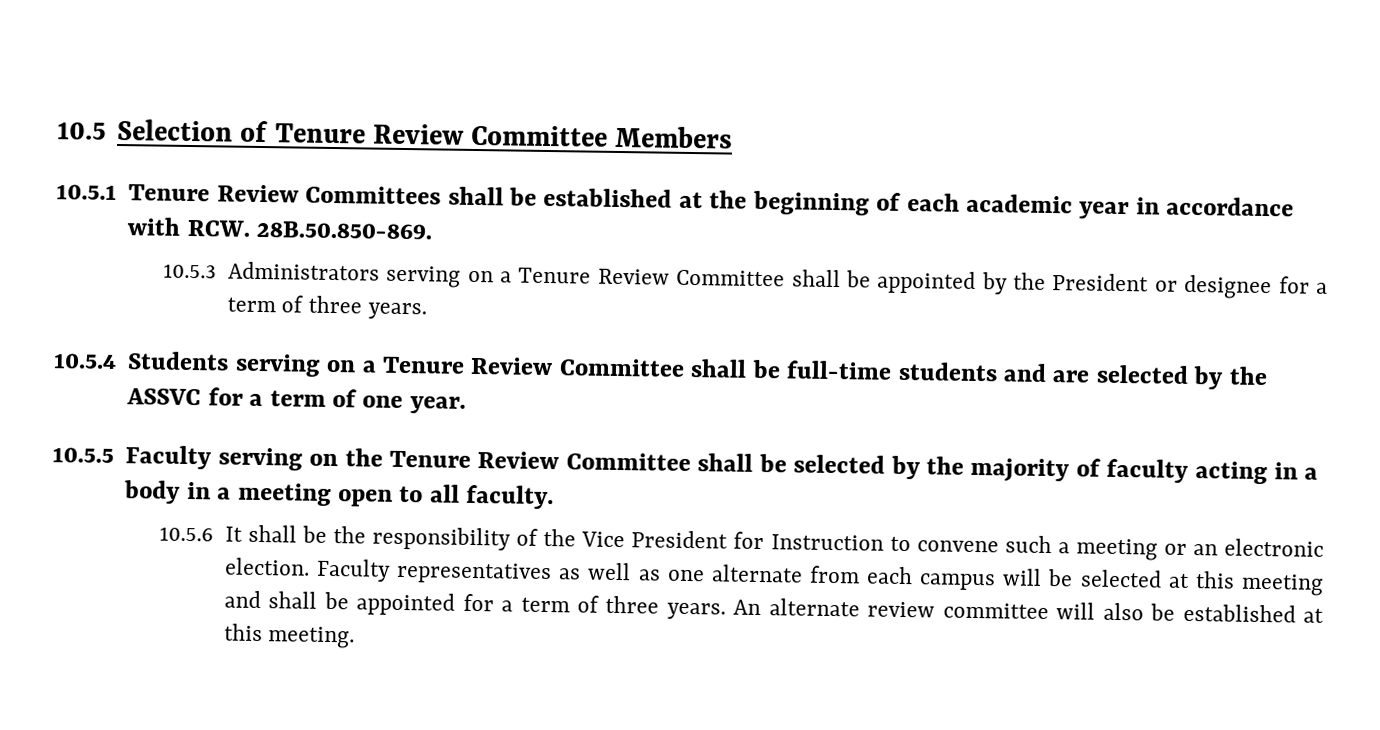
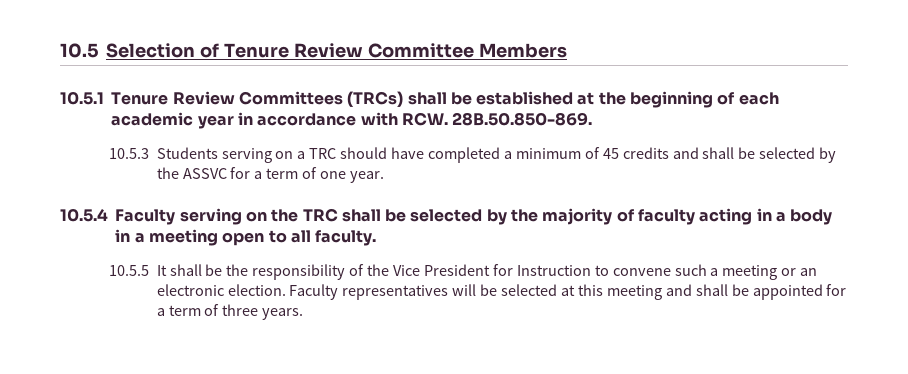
- 10.5.1 Tenure Review Committees shall be established at the beginning of each academic year in accordance with RCW. 28B.50.850-869.
+ 10.5.1 Tenure Review Committees (TRCs) shall be established at the beginning of each academic year in accordance with RCW. 28B.50.850-869.
- 10.5.3 Administrators serving on a Tenure Review Committee shall be appointed by the President or designee for a term of three years.
- 10.5.4 Students serving on a Tenure Review Committee shall be full-time students and are selected by the ASSVC for a term of one year.
+ 10.5.3 Students serving on a TRC should have completed a minimum of 45 credits and shall be selected by the ASSVC for a term of one year.
- 10.5.5 Faculty serving on the Tenure Review Committee shall be selected by the majority of faculty acting in a body in a meeting open to all faculty.
+ 10.5.4 Faculty serving on the TRC shall be selected by the majority of faculty acting in a body in a meeting open to all faculty.
- 10.5.6 It shall be the responsibility of the Vice President for Instruction to convene such a meeting or an electronic election.
+ 10.5.5 It shall be the responsibility of the Vice President for Instruction to convene such a meeting or an electronic election.
- Faculty representatives as well as one alternate from each campus will be selected at this meeting and shall be appointed for a term of three years. An alternate review committee will also be established at this meeting.
+ Faculty representatives will be selected at this meeting and shall be appointed for a term of three years.

